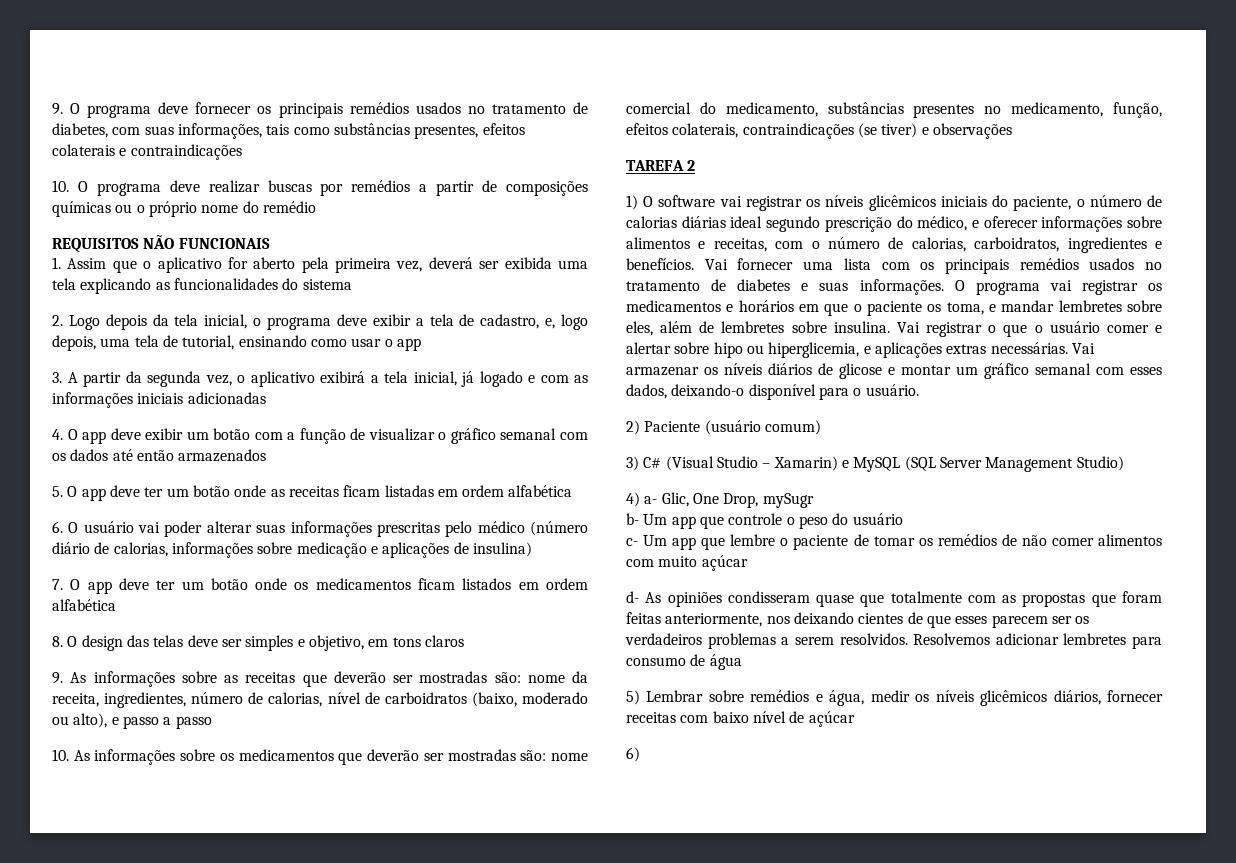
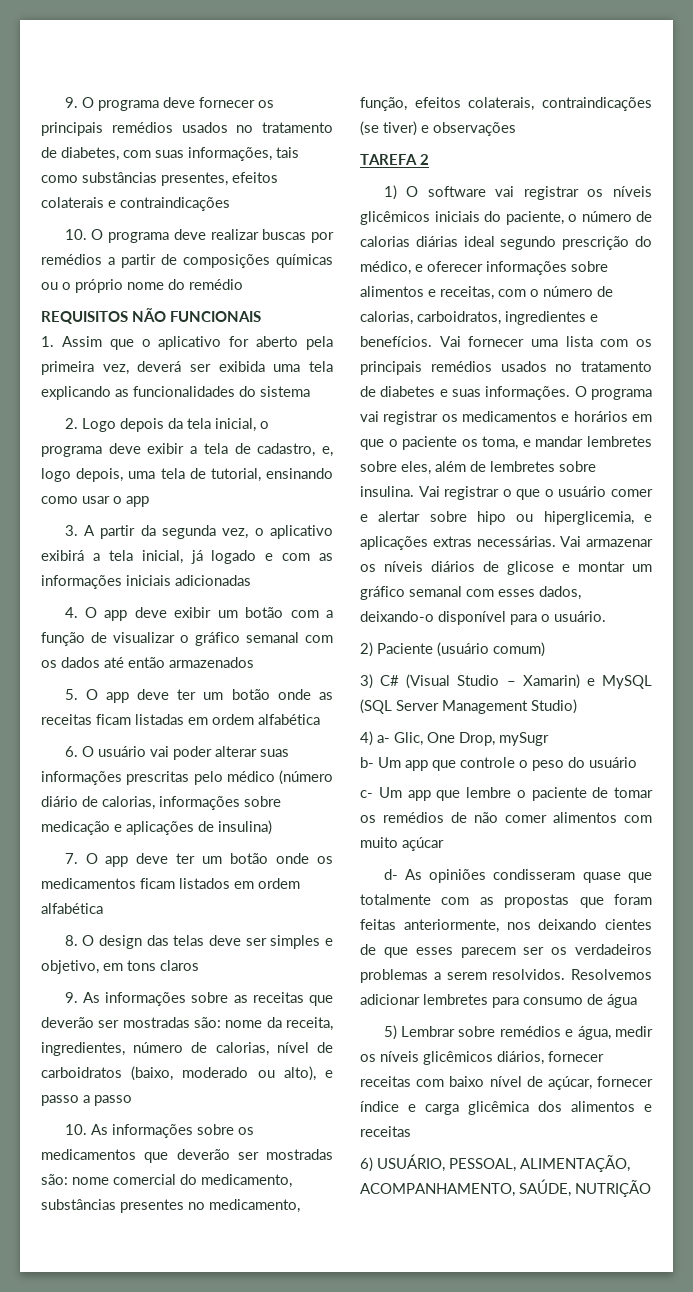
- 5) Lembrar sobre remédios e água, medir os níveis glicêmicos diários, fornecer receitas com baixo nível de açúcar
- 6)
+ 5) Lembrar sobre remédios e água, medir os níveis glicêmicos diários, fornecer receitas com baixo nível de açúcar, fornecer índice e carga glicêmica dos alimentos e receitas
+ 6) USUÁRIO, PESSOAL, ALIMENTAÇÃO, ACOMPANHAMENTO, SAÚDE, NUTRIÇÃO

